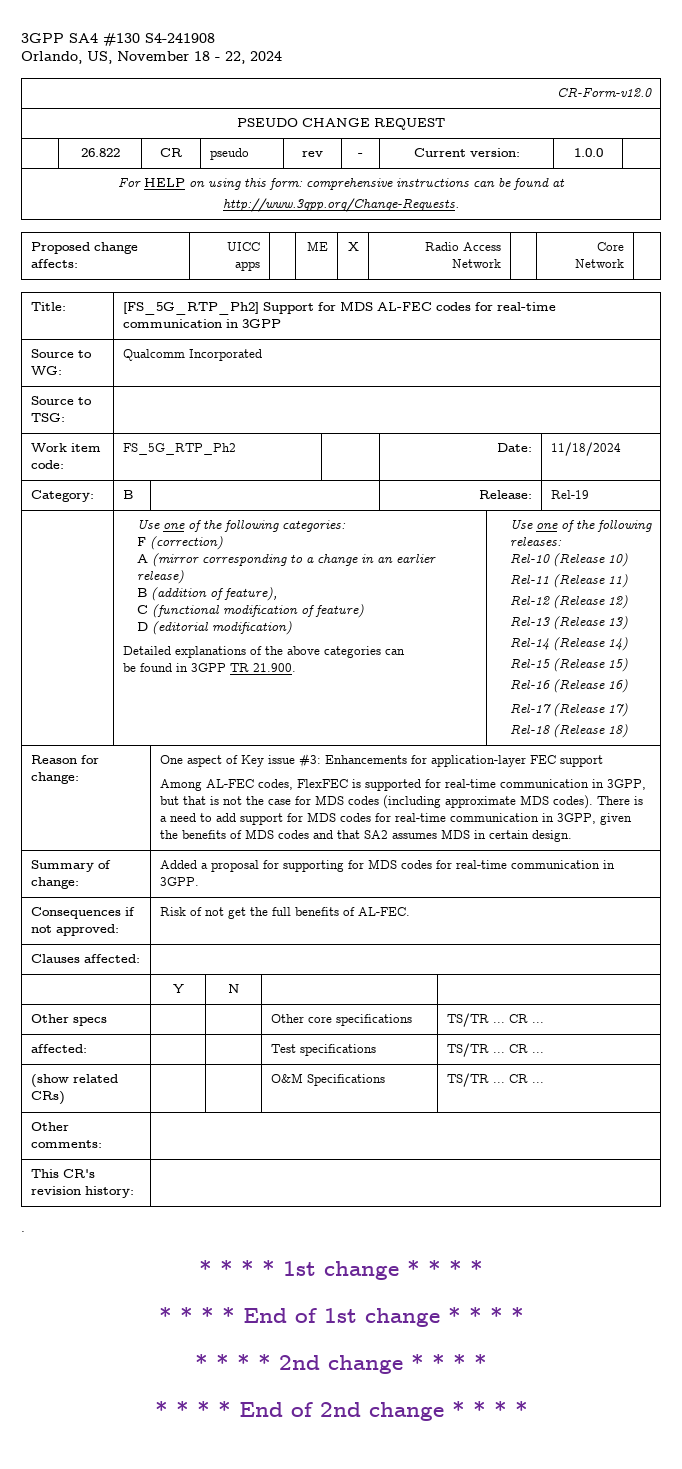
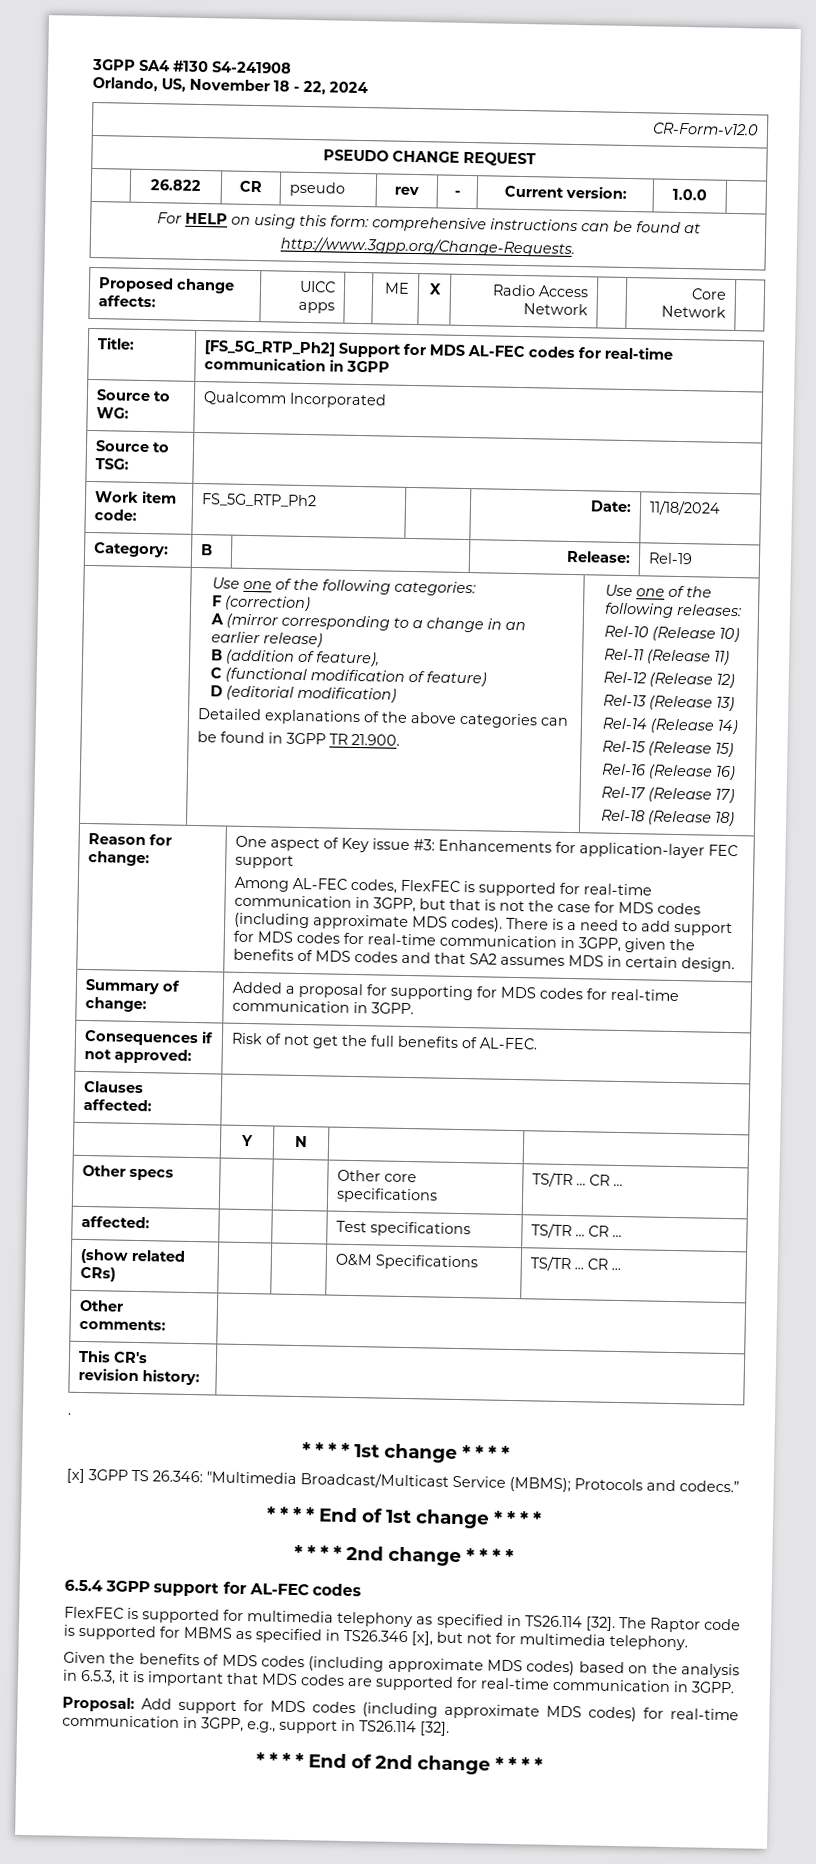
+ [x] 3GPP TS 26.346: "Multimedia Broadcast/Multicast Service (MBMS); Protocols and codecs.”
+ 6.5.4 3GPP support for AL-FEC codes
+ FlexFEC is supported for multimedia telephony as specified in TS26.114 [32]. The Raptor code is supported for MBMS as specified in TS26.346 [x], but not for multimedia telephony.
+ Given the benefits of MDS codes (including approximate MDS codes) based on the analysis in 6.5.3, it is important that MDS codes are supported for real-time communication in 3GPP.
+ Proposal: Add support for MDS codes (including approximate MDS codes) for real-time communication in 3GPP, e.g., support in TS26.114 [32].

